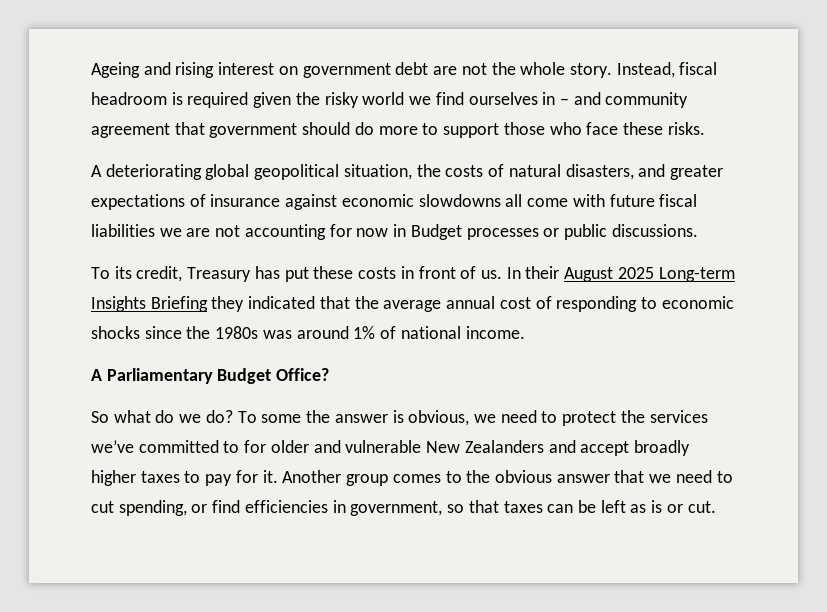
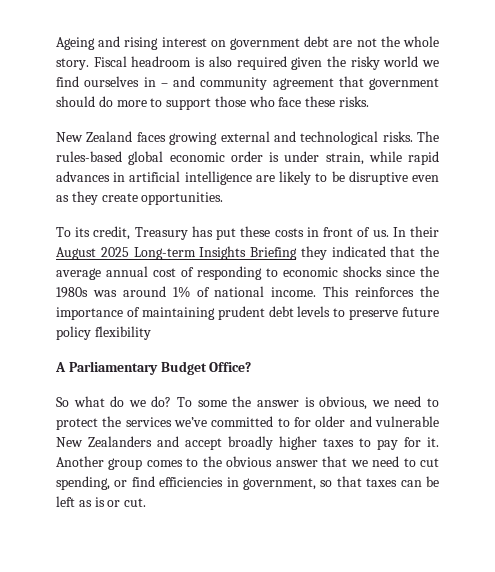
- Instead, fiscal headroom is required given the risky world we find ourselves in – and community agreement that government should do more to support those who face these risks.
+ Fiscal headroom is also required given the risky world we find ourselves in – and community agreement that government should do more to support those who face these risks.
- A deteriorating global geopolitical situation, the costs of natural disasters, and greater expectations of insurance against economic slowdowns all come with future fiscal liabilities we are not accounting for now in Budget processes or public discussions.
+ New Zealand faces growing external and technological risks. The rules-based global economic order is under strain, while rapid advances in artificial intelligence are likely to be disruptive even as they create opportunities.
+ This reinforces the importance of maintaining prudent debt levels to preserve future policy flexibility

